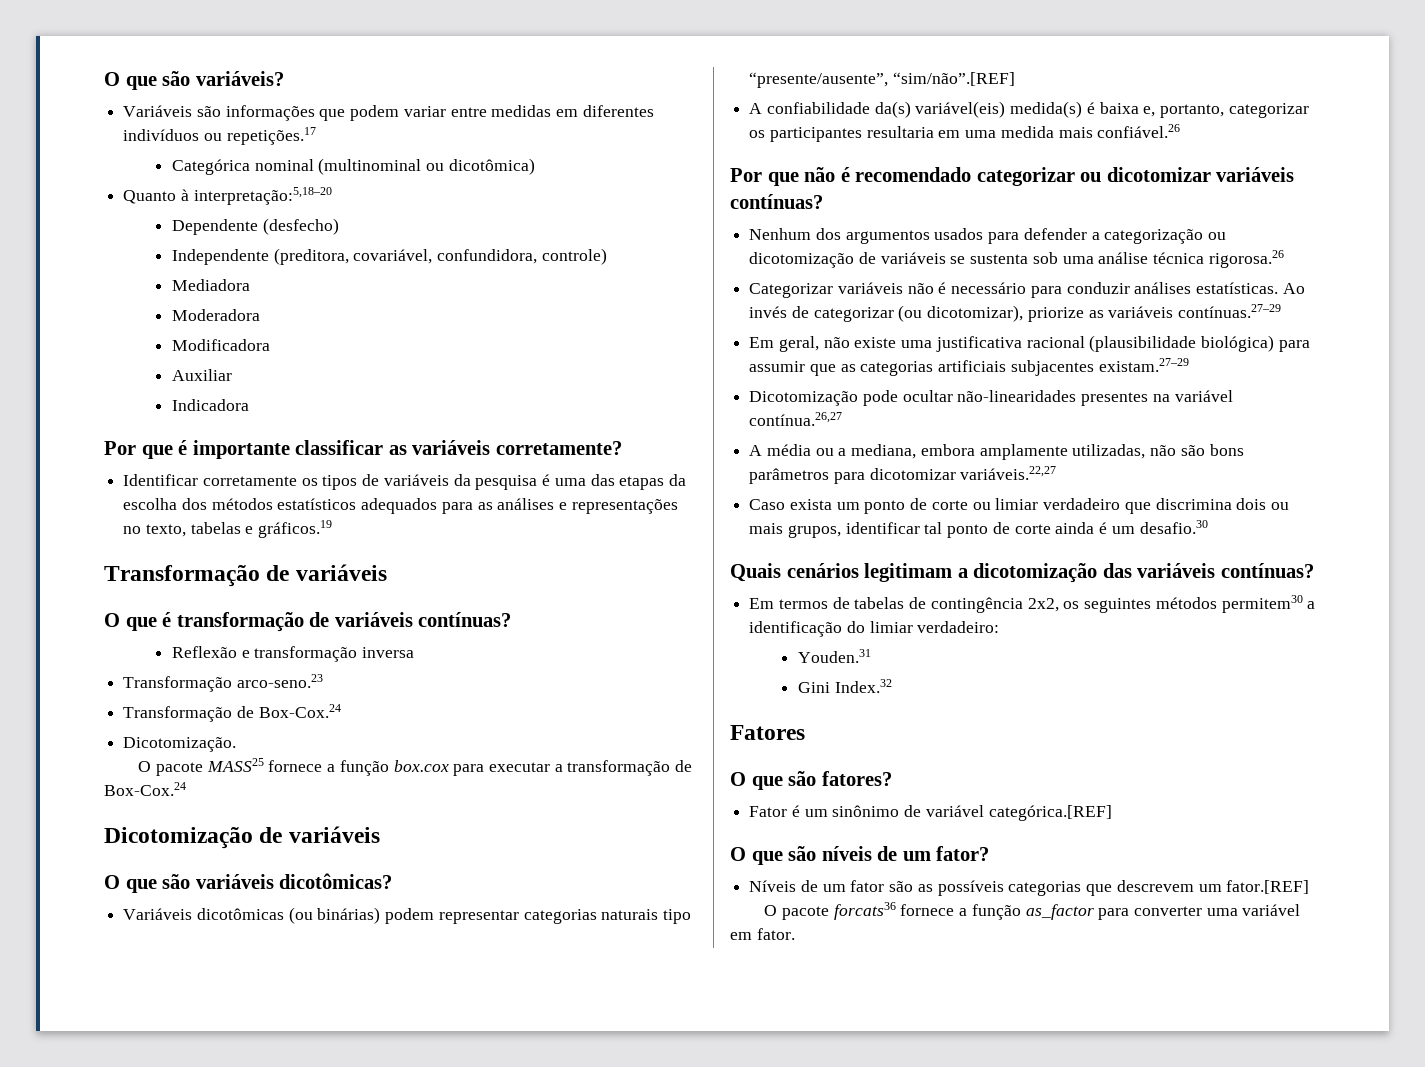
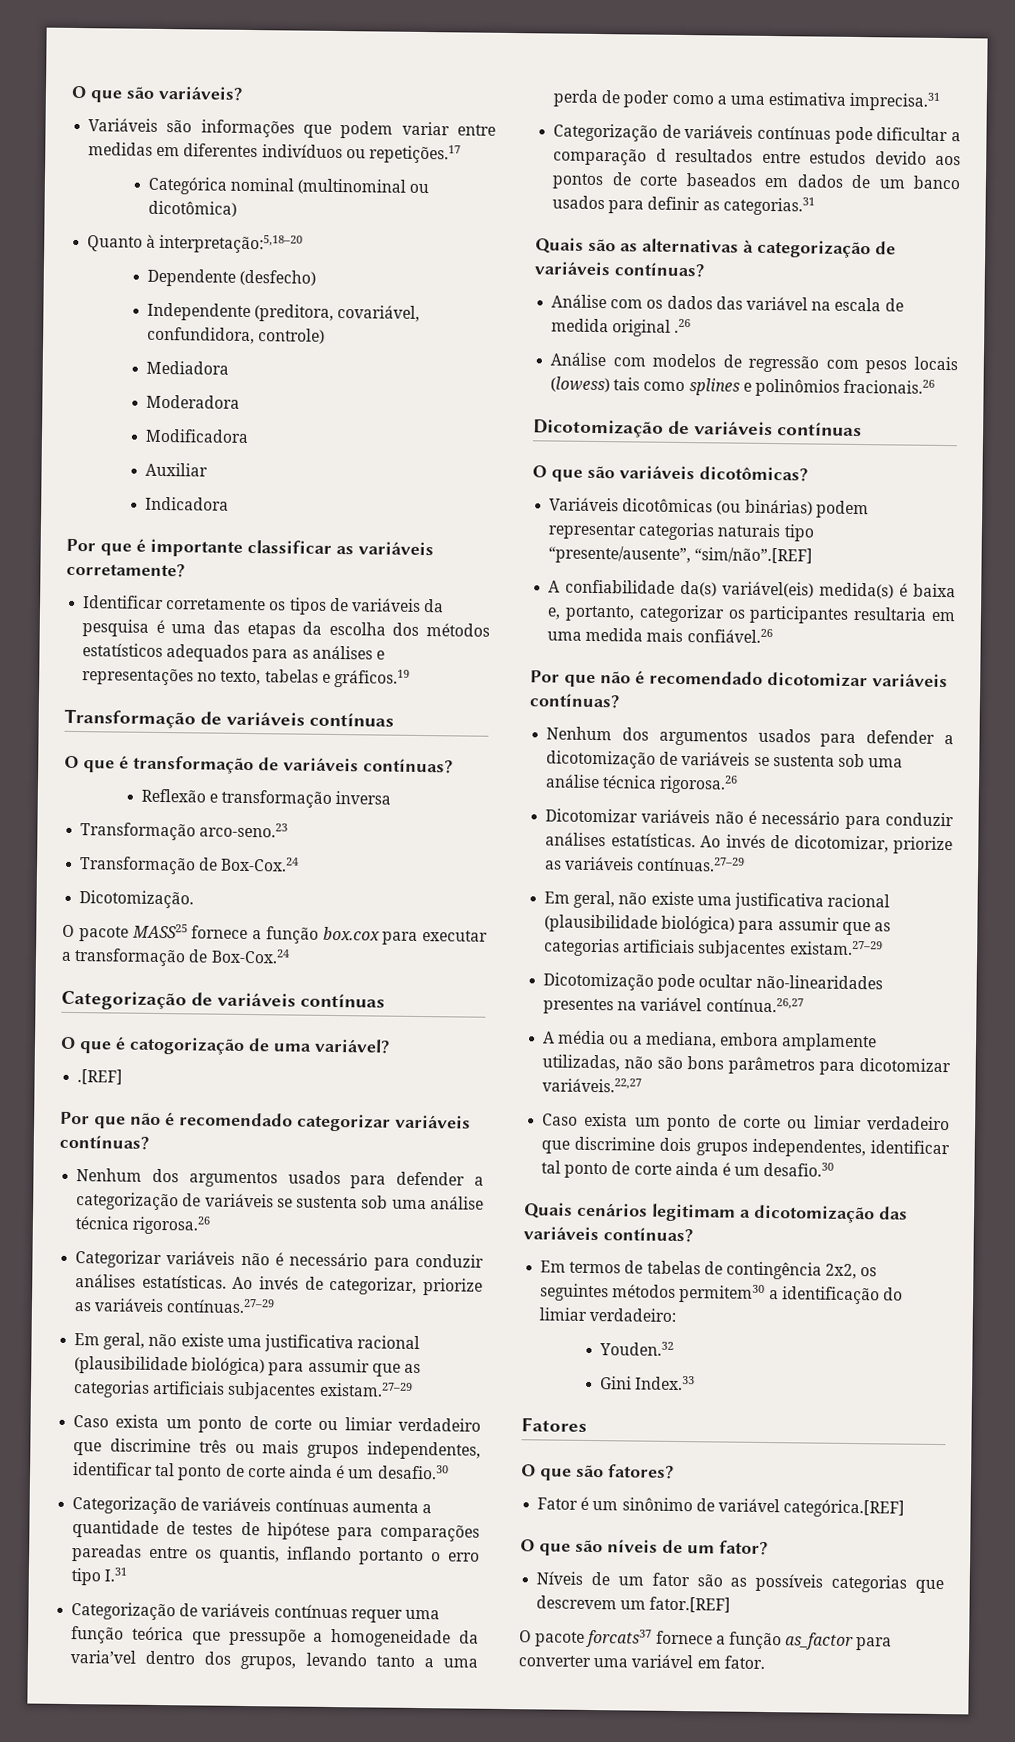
- Transformação de variáveis
+ Transformação de variáveis contínuas
  O pacote MASS25 fornece a função box.cox para executar a transformação de Box-Cox.24
+ Categorização de variáveis contínuas
+ O que é catogorização de uma variável?
+ .[REF]
+ Por que não é recomendado categorizar variáveis contínuas?
+ Nenhum dos argumentos usados para defender a categorização de variáveis se sustenta sob uma análise técnica rigorosa.26
+ Categorizar variáveis não é necessário para conduzir análises estatísticas. Ao invés de categorizar, priorize as variáveis contínuas.27–29
+ Em geral, não existe uma justificativa racional (plausibilidade biológica) para assumir que as categorias artificiais subjacentes existam.27–29
+ Caso exista um ponto de corte ou limiar verdadeiro que discrimine três ou mais grupos independentes, identificar tal ponto de corte ainda é um desafio.30
+ Categorização de variáveis contínuas aumenta a quantidade de testes de hipótese para comparações pareadas entre os quantis, inflando portanto o erro tipo I.31
+ Categorização de variáveis contínuas requer uma função teórica que pressupõe a homogeneidade da varia’vel dentro dos grupos, levando tanto a uma perda de poder como a uma estimativa imprecisa.31
+ Categorização de variáveis contínuas pode dificultar a comparação d resultados entre estudos devido aos pontos de corte baseados em dados de um banco usados para definir as categorias.31
+ Quais são as alternativas à categorização de variáveis contínuas?
+ Análise com os dados das variável na escala de medida original .26
+ Análise com modelos de regressão com pesos locais (lowess) tais como splines e polinômios fracionais.26
- Dicotomização de variáveis
+ Dicotomização de variáveis contínuas
- Por que não é recomendado categorizar ou dicotomizar variáveis contínuas?
+ Por que não é recomendado dicotomizar variáveis contínuas?
- Nenhum dos argumentos usados para defender a categorização ou dicotomização de variáveis se sustenta sob uma análise técnica rigorosa.26
+ Nenhum dos argumentos usados para defender a dicotomização de variáveis se sustenta sob uma análise técnica rigorosa.26
- Categorizar variáveis não é necessário para conduzir análises estatísticas.
+ Dicotomizar variáveis não é necessário para conduzir análises estatísticas.
- Ao invés de categorizar (ou dicotomizar), priorize as variáveis contínuas.27–29
+ Ao invés de dicotomizar, priorize as variáveis contínuas.27–29
- Caso exista um ponto de corte ou limiar verdadeiro que discrimina dois ou mais grupos, identificar tal ponto de corte ainda é um desafio.30
+ Caso exista um ponto de corte ou limiar verdadeiro que discrimine dois grupos independentes, identificar tal ponto de corte ainda é um desafio.30
- Youden.31
+ Youden.32
- Gini Index.32
+ Gini Index.33
- O pacote forcats36 fornece a função as_factor para converter uma variável em fator.
+ O pacote forcats37 fornece a função as_factor para converter uma variável em fator.

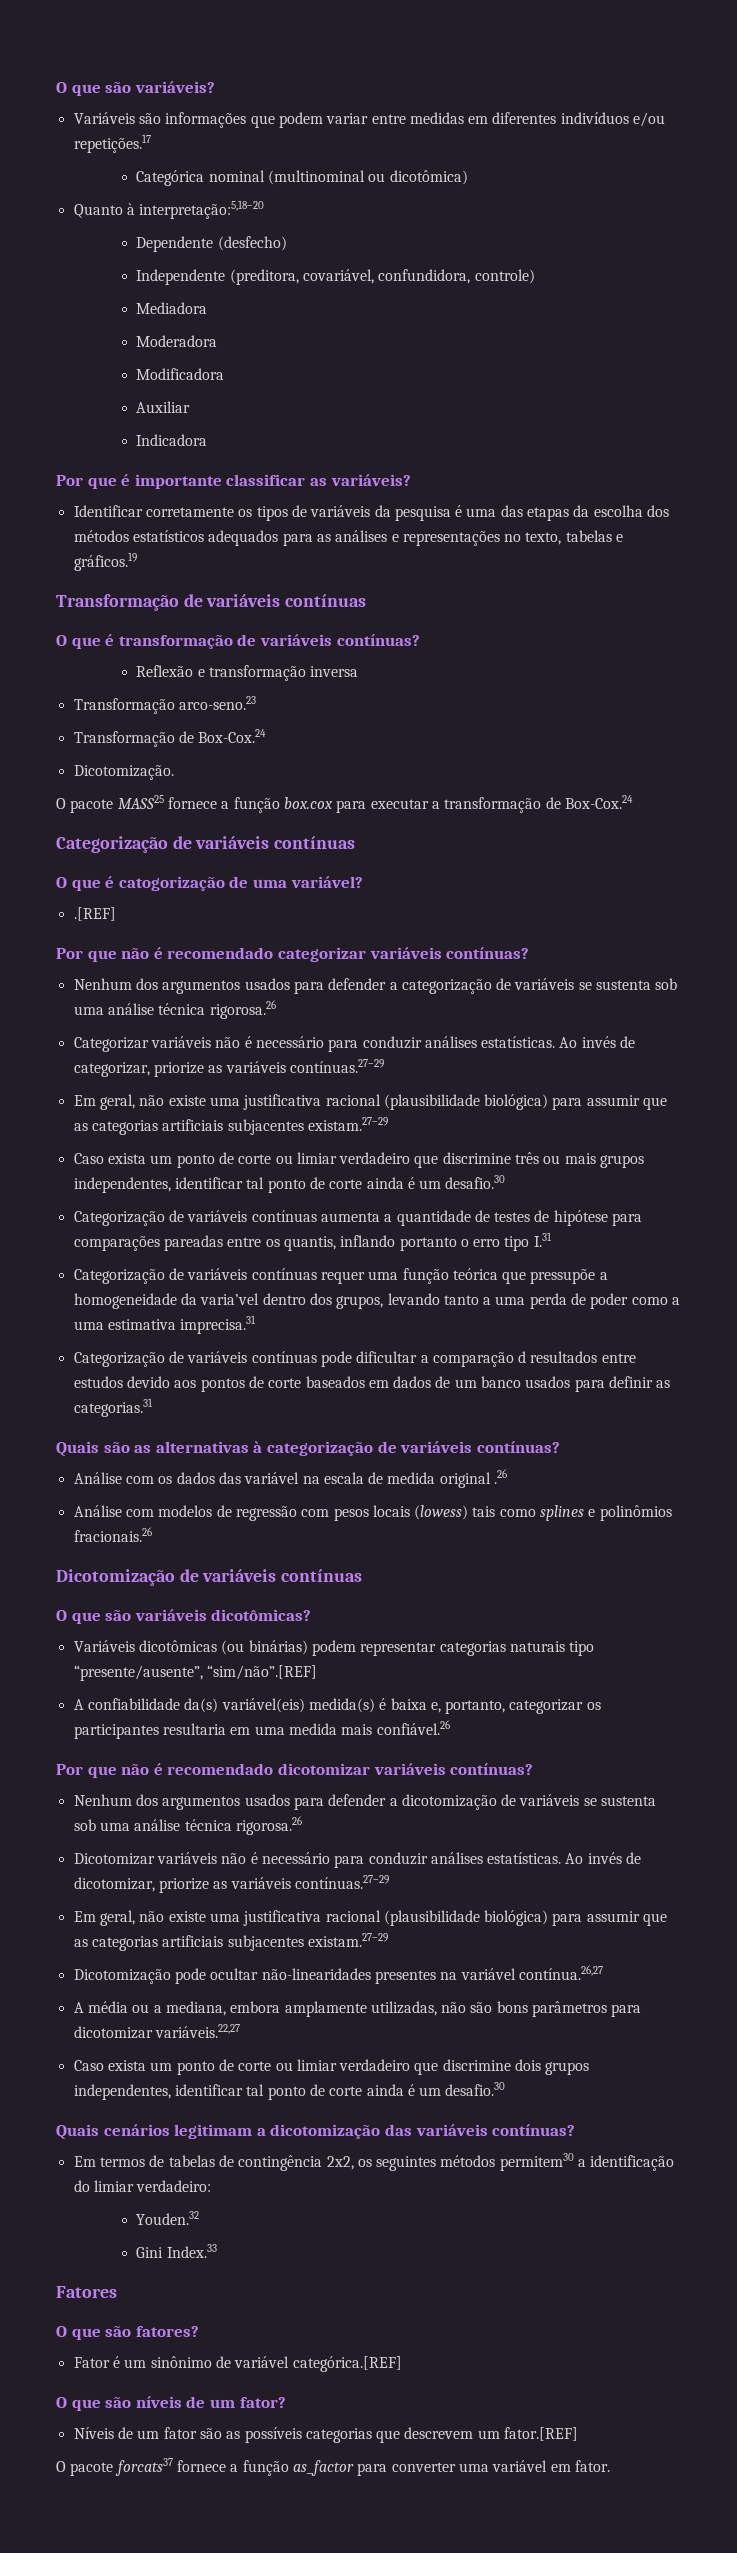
- Variáveis são informações que podem variar entre medidas em diferentes indivíduos ou repetições.17
+ Variáveis são informações que podem variar entre medidas em diferentes indivíduos e/ou repetições.17
- Por que é importante classificar as variáveis corretamente?
+ Por que é importante classificar as variáveis?

